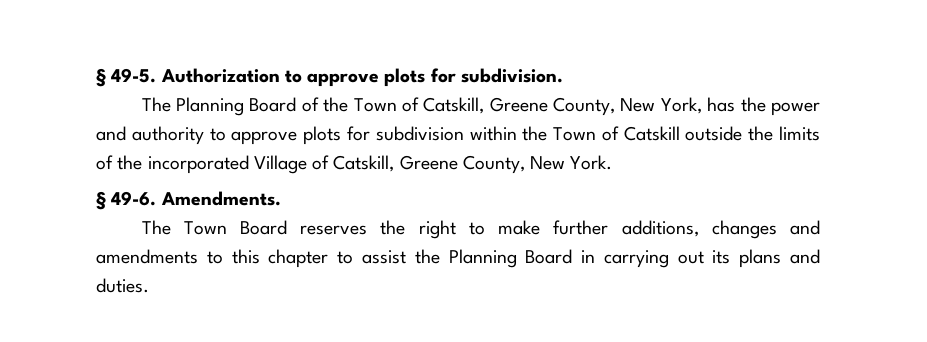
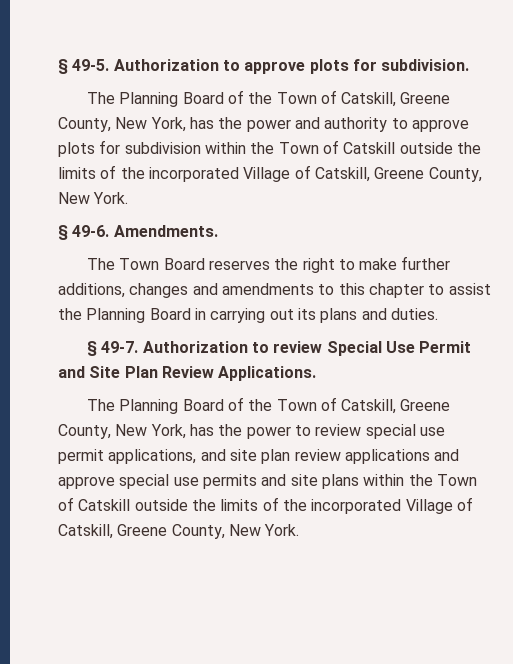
+ § 49-7. Authorization to review Special Use Permit and Site Plan Review Applications.
+ The Planning Board of the Town of Catskill, Greene County, New York, has the power to review special use permit applications, and site plan review applications and approve special use permits and site plans within the Town of Catskill outside the limits of the incorporated Village of Catskill, Greene County, New York.

